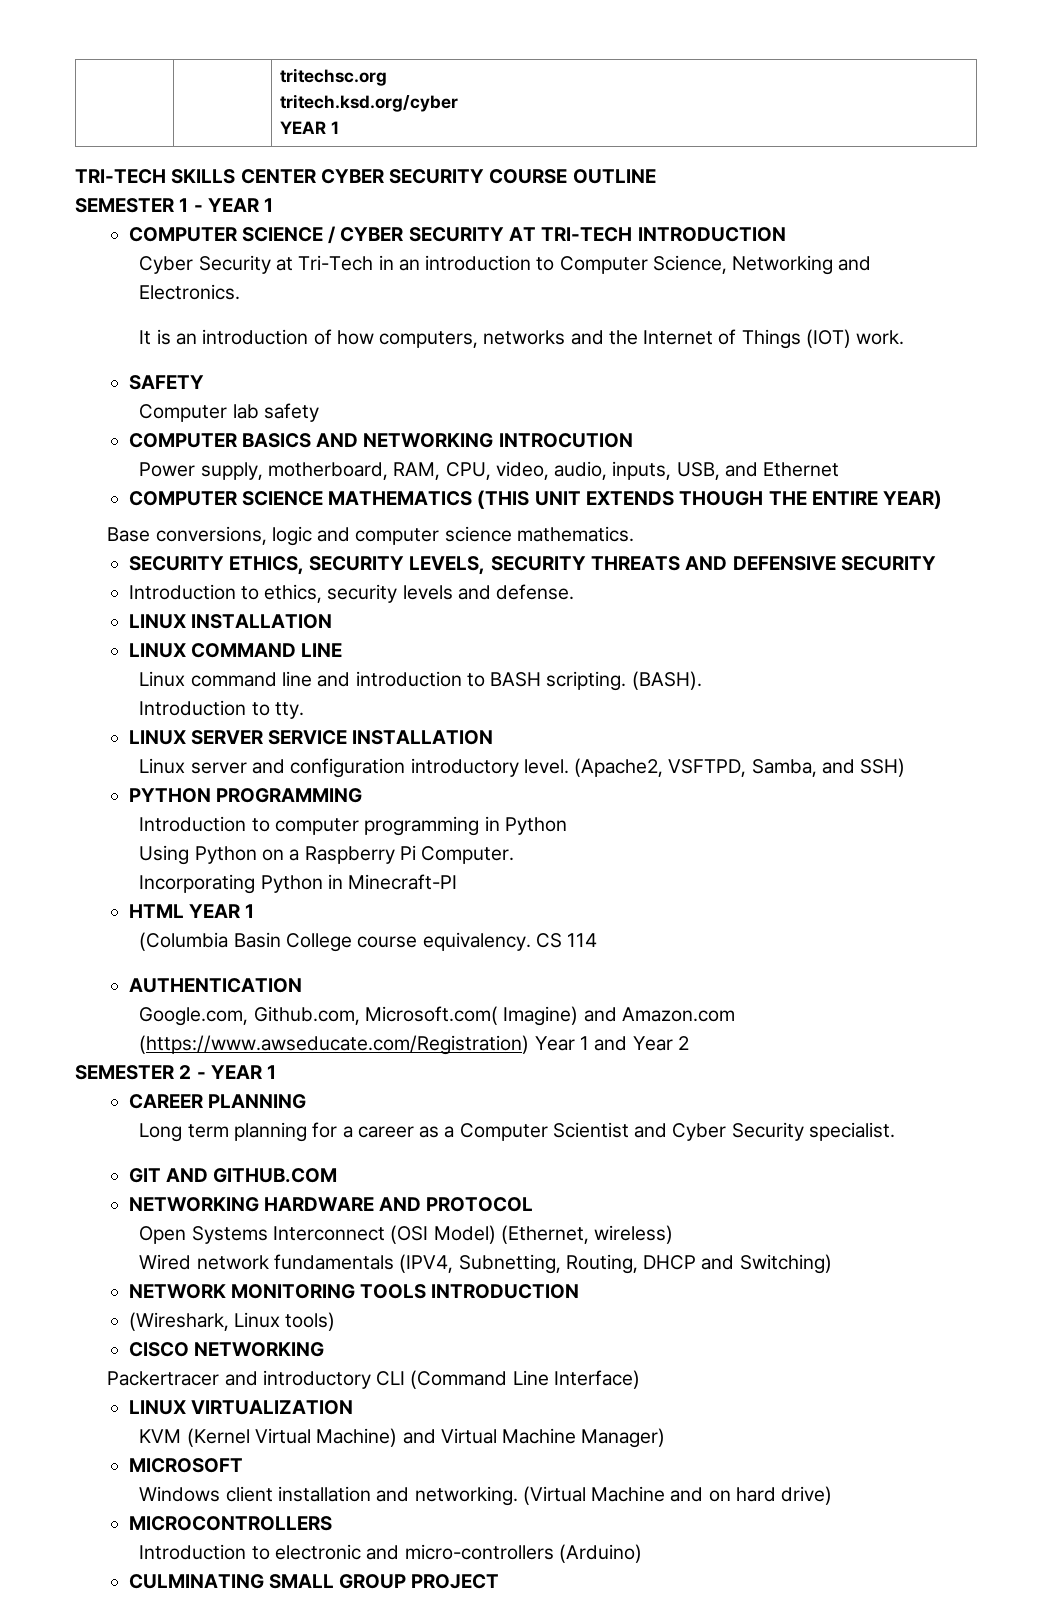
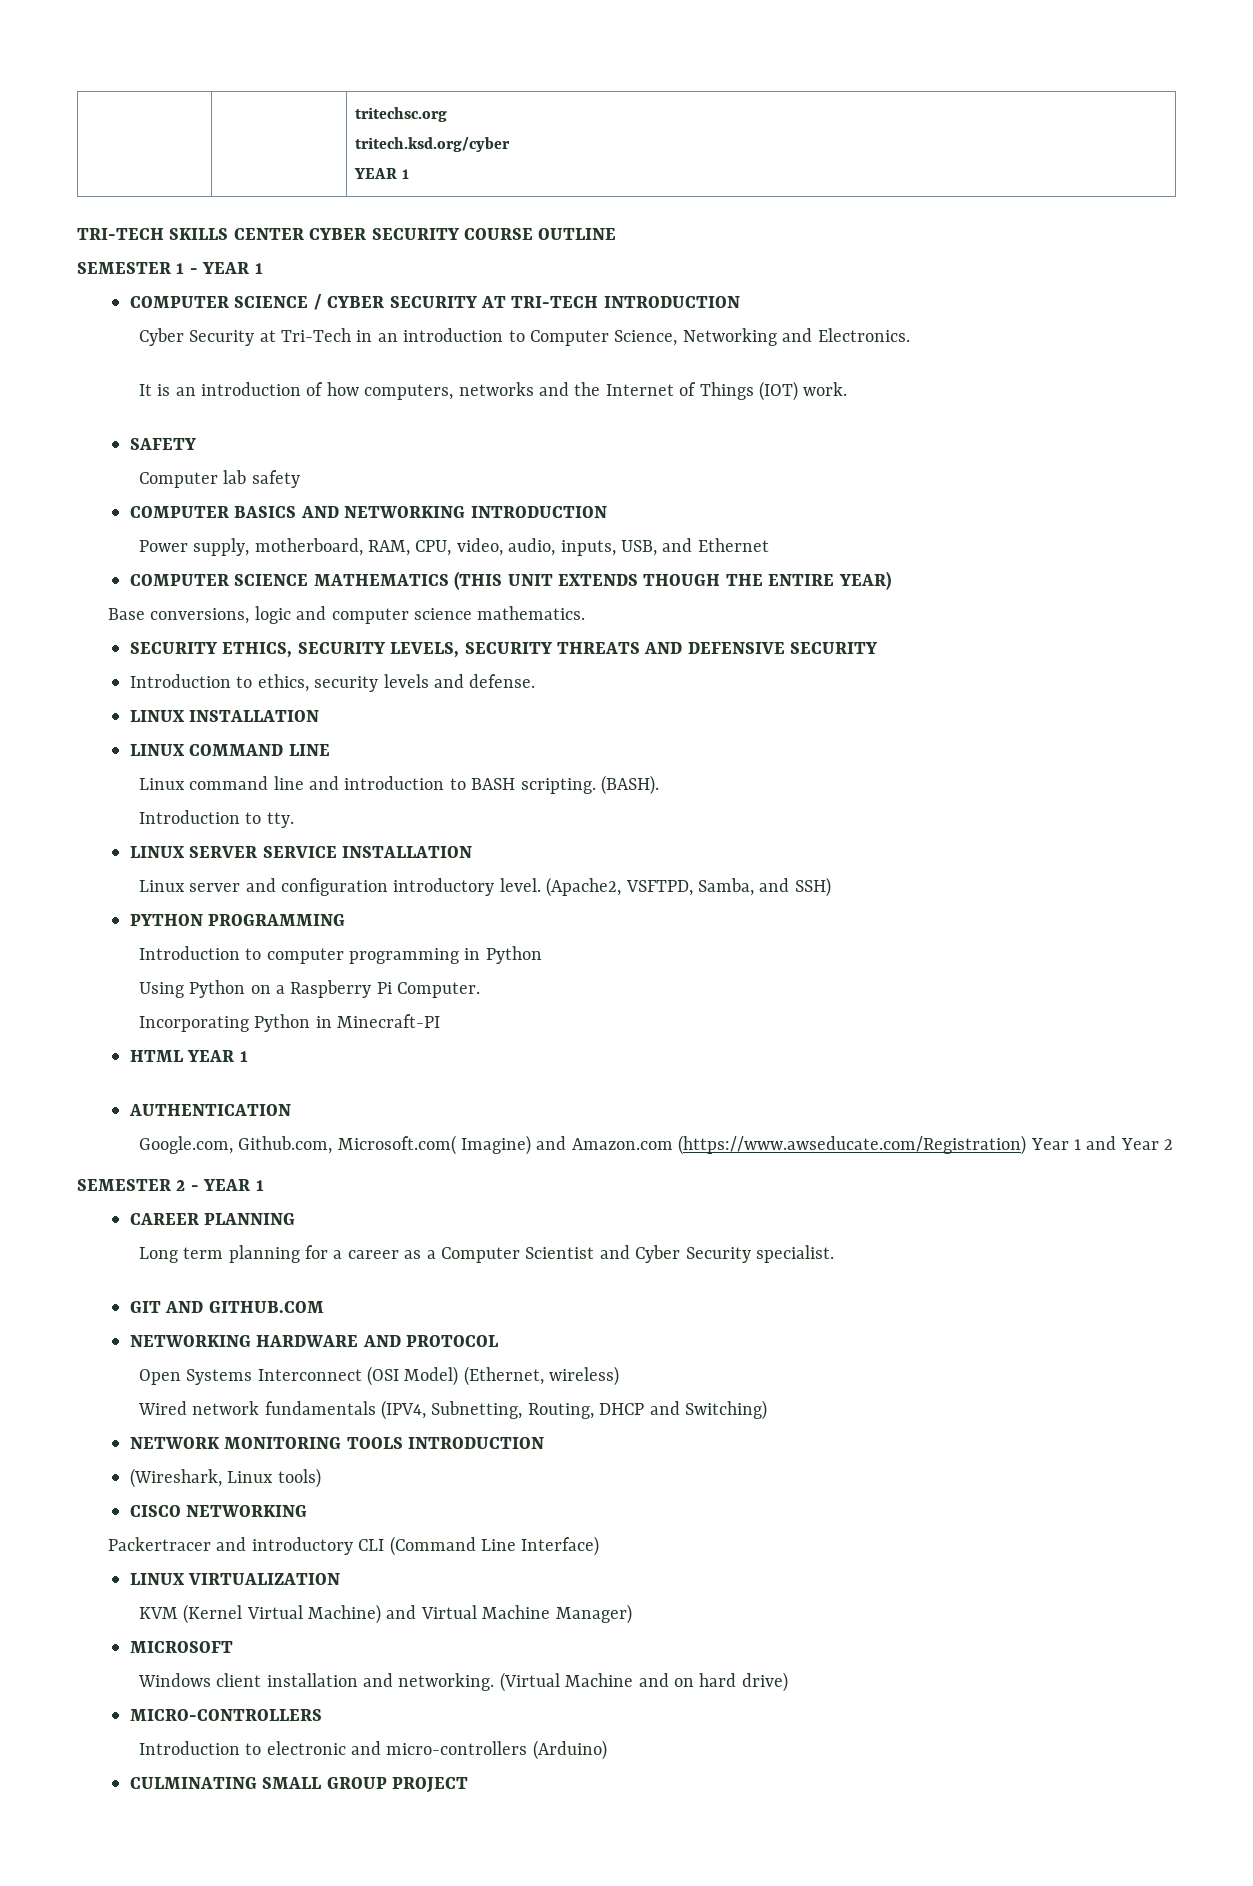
- COMPUTER BASICS AND NETWORKING INTROCUTION
+ COMPUTER BASICS AND NETWORKING INTRODUCTION
- (Columbia Basin College course equivalency. CS 114
- MICROCONTROLLERS
+ MICRO-CONTROLLERS

